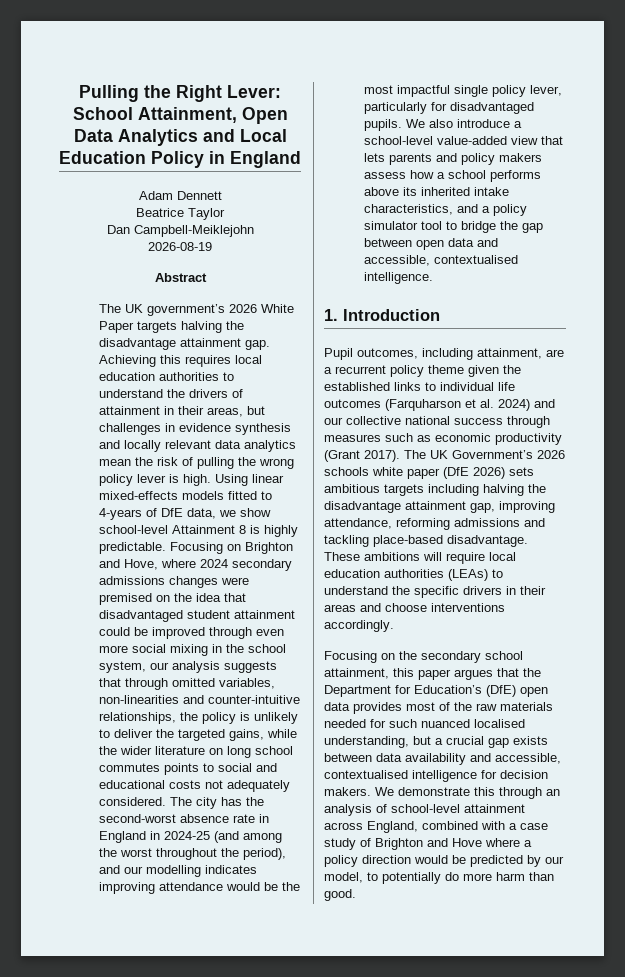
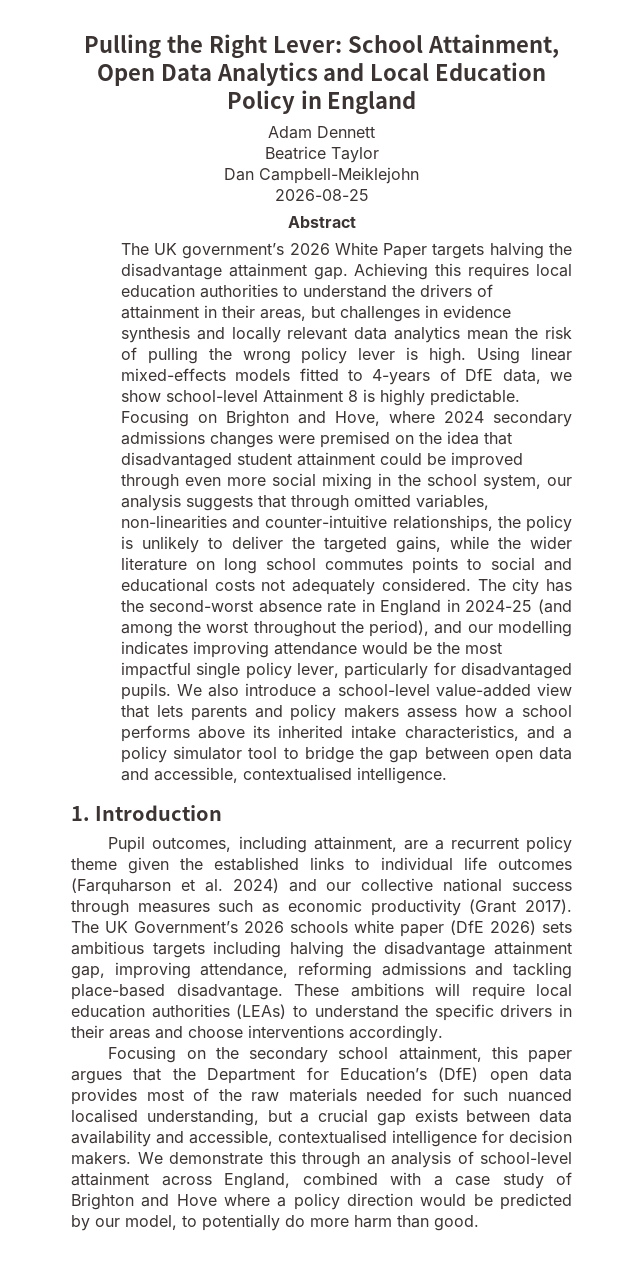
- 2026-08-19
+ 2026-08-25

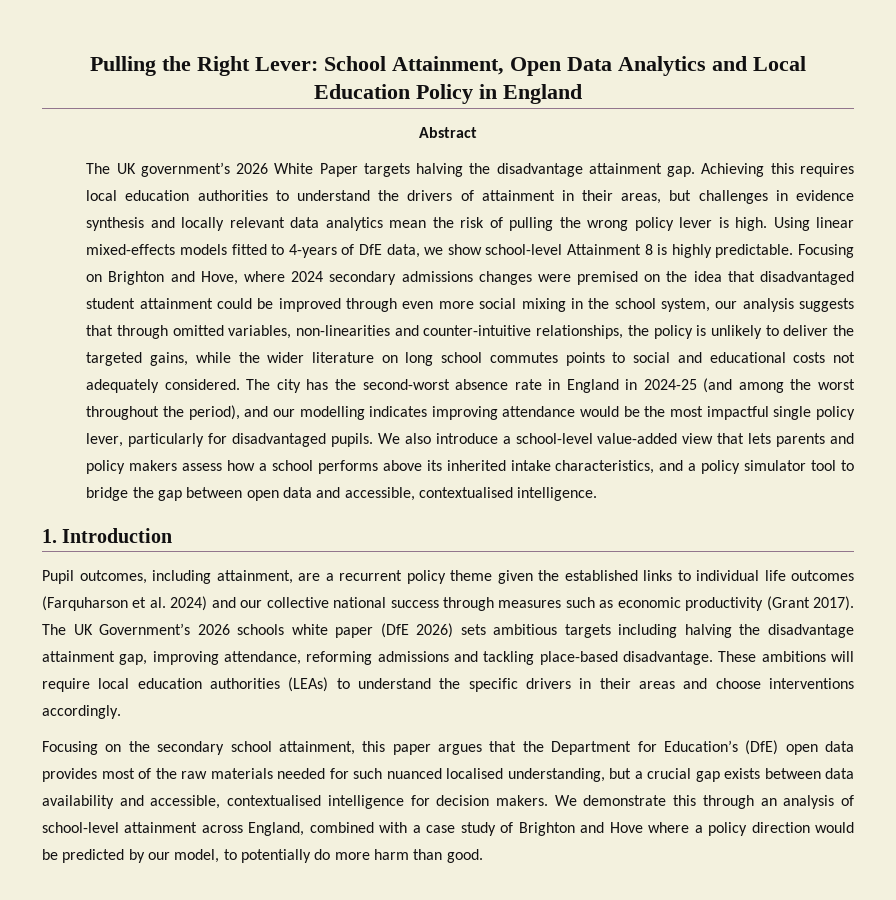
- Adam Dennett
- Beatrice Taylor
- Dan Campbell-Meiklejohn
- 2026-08-25

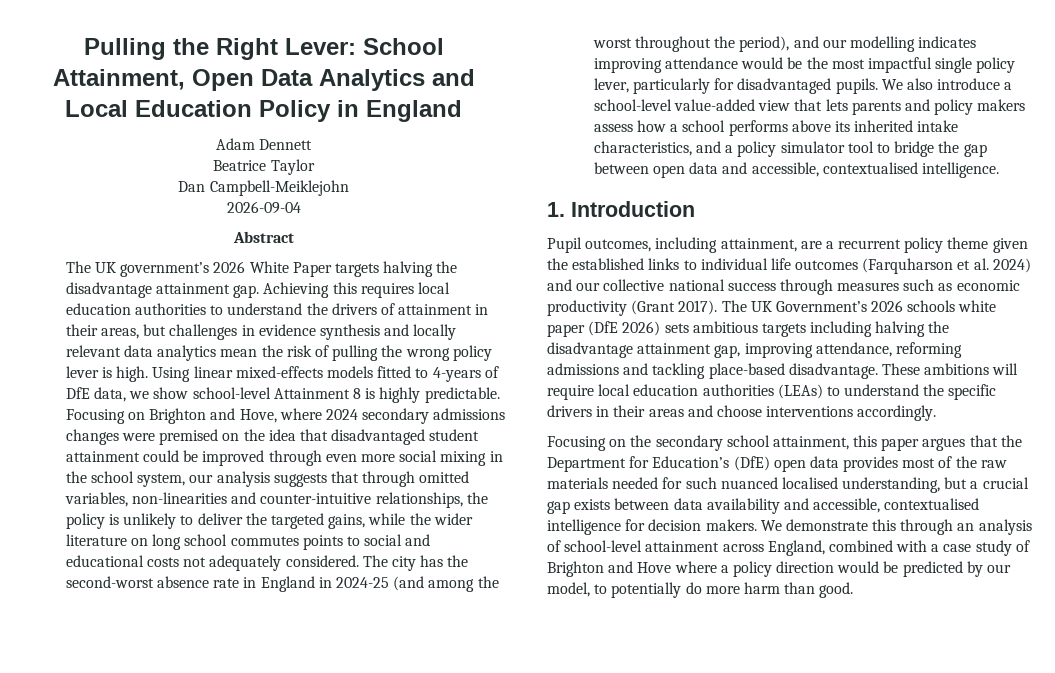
+ Adam Dennett
+ Beatrice Taylor
+ Dan Campbell-Meiklejohn
+ 2026-09-04

